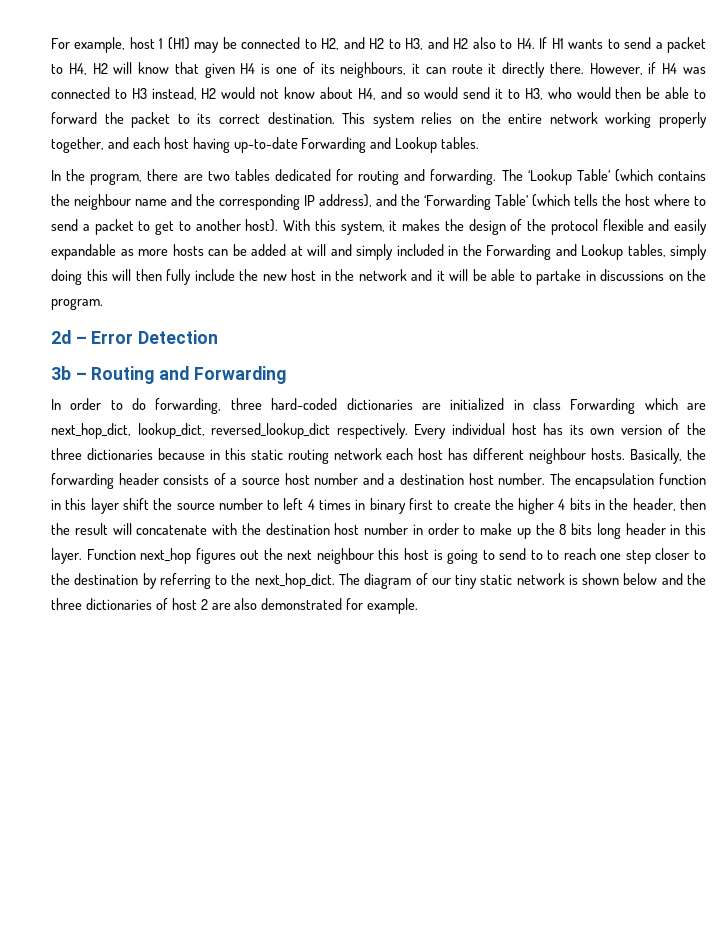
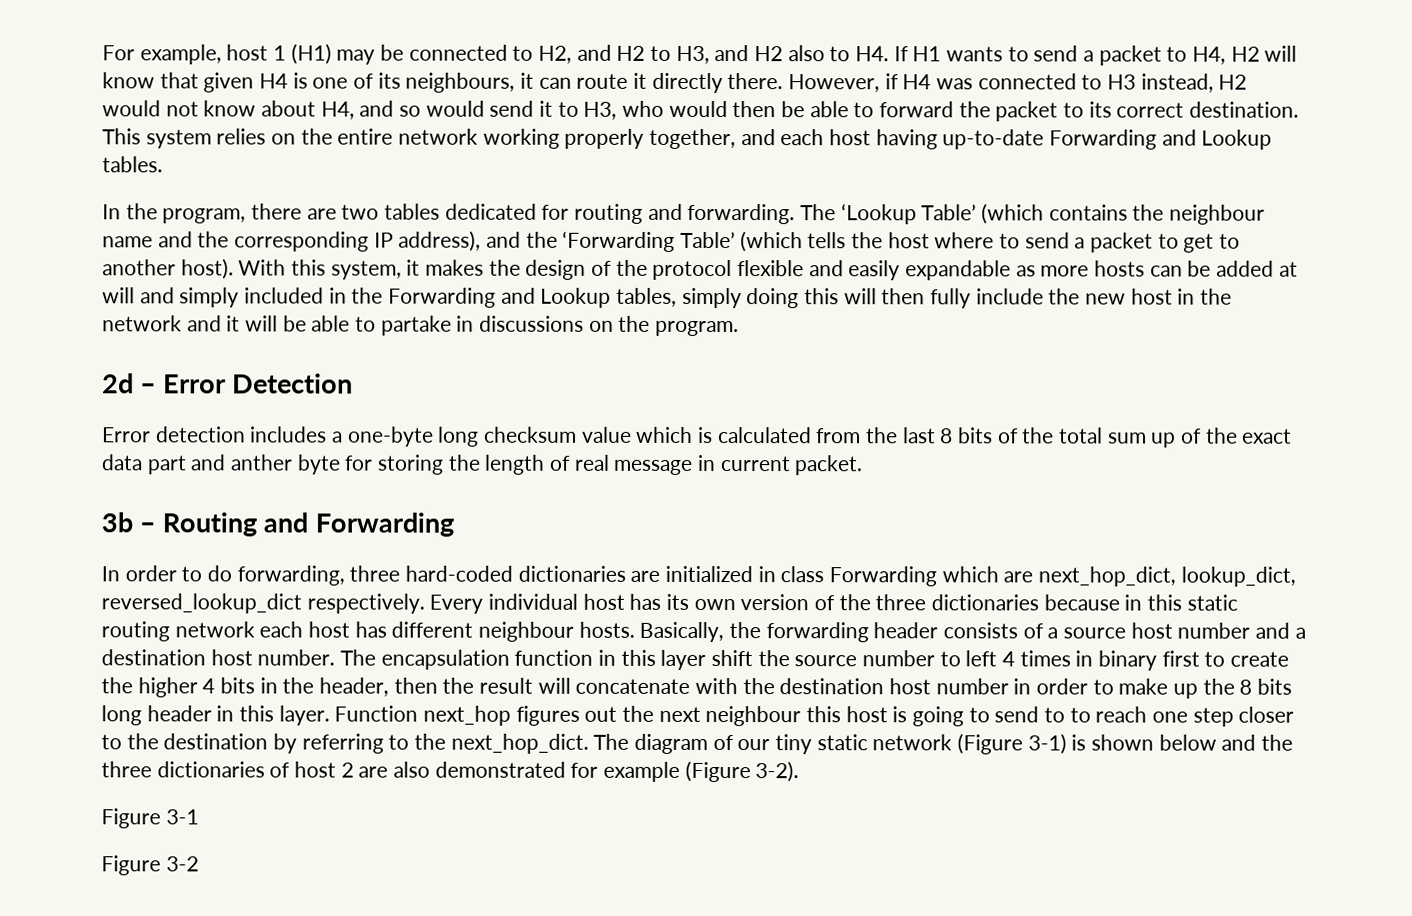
+ Error detection includes a one-byte long checksum value which is calculated from the last 8 bits of the total sum up of the exact data part and anther byte for storing the length of real message in current packet.
- The diagram of our tiny static network is shown below and the three dictionaries of host 2 are also demonstrated for example.
+ The diagram of our tiny static network (Figure 3-1) is shown below and the three dictionaries of host 2 are also demonstrated for example (Figure 3-2).
+ Figure 3-1
+ Figure 3-2

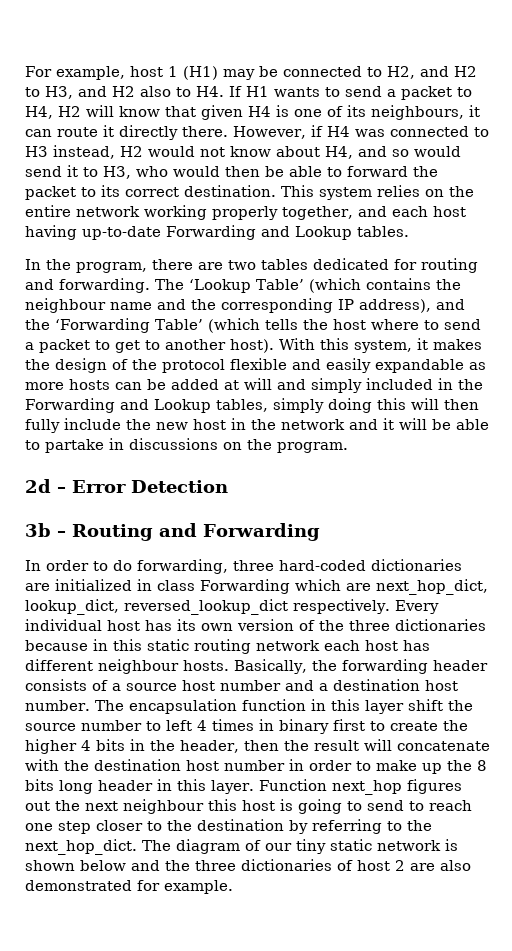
- Error detection includes a one-byte long checksum value which is calculated from the last 8 bits of the total sum up of the exact data part and anther byte for storing the length of real message in current packet.
- Function next_hop figures out the next neighbour this host is going to send to to reach one step closer to the destination by referring to the next_hop_dict.
+ Function next_hop figures out the next neighbour this host is going to send to reach one step closer to the destination by referring to the next_hop_dict.
- The diagram of our tiny static network (Figure 3-1) is shown below and the three dictionaries of host 2 are also demonstrated for example (Figure 3-2).
- Figure 3-1
- Figure 3-2
+ The diagram of our tiny static network is shown below and the three dictionaries of host 2 are also demonstrated for example.

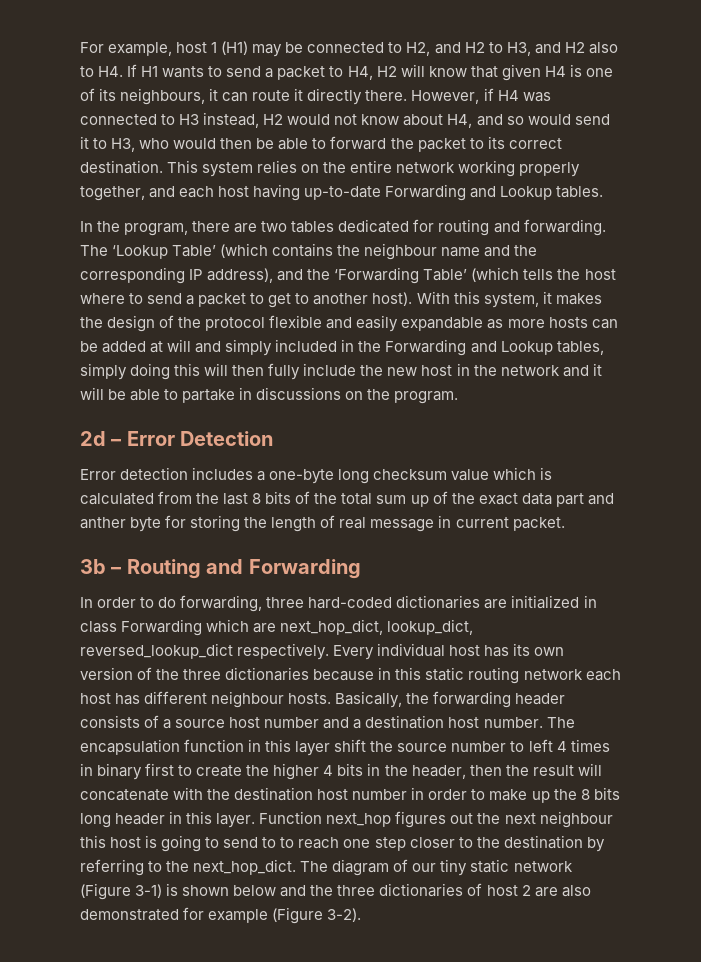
+ Error detection includes a one-byte long checksum value which is calculated from the last 8 bits of the total sum up of the exact data part and anther byte for storing the length of real message in current packet.
- Function next_hop figures out the next neighbour this host is going to send to reach one step closer to the destination by referring to the next_hop_dict.
+ Function next_hop figures out the next neighbour this host is going to send to to reach one step closer to the destination by referring to the next_hop_dict.
- The diagram of our tiny static network is shown below and the three dictionaries of host 2 are also demonstrated for example.
+ The diagram of our tiny static network (Figure 3-1) is shown below and the three dictionaries of host 2 are also demonstrated for example (Figure 3-2).

